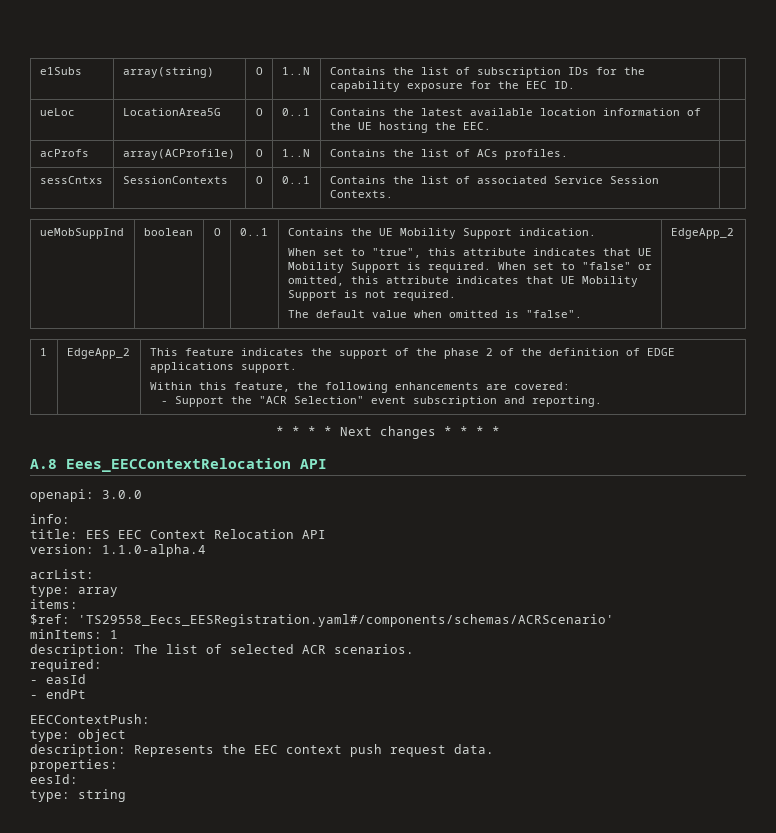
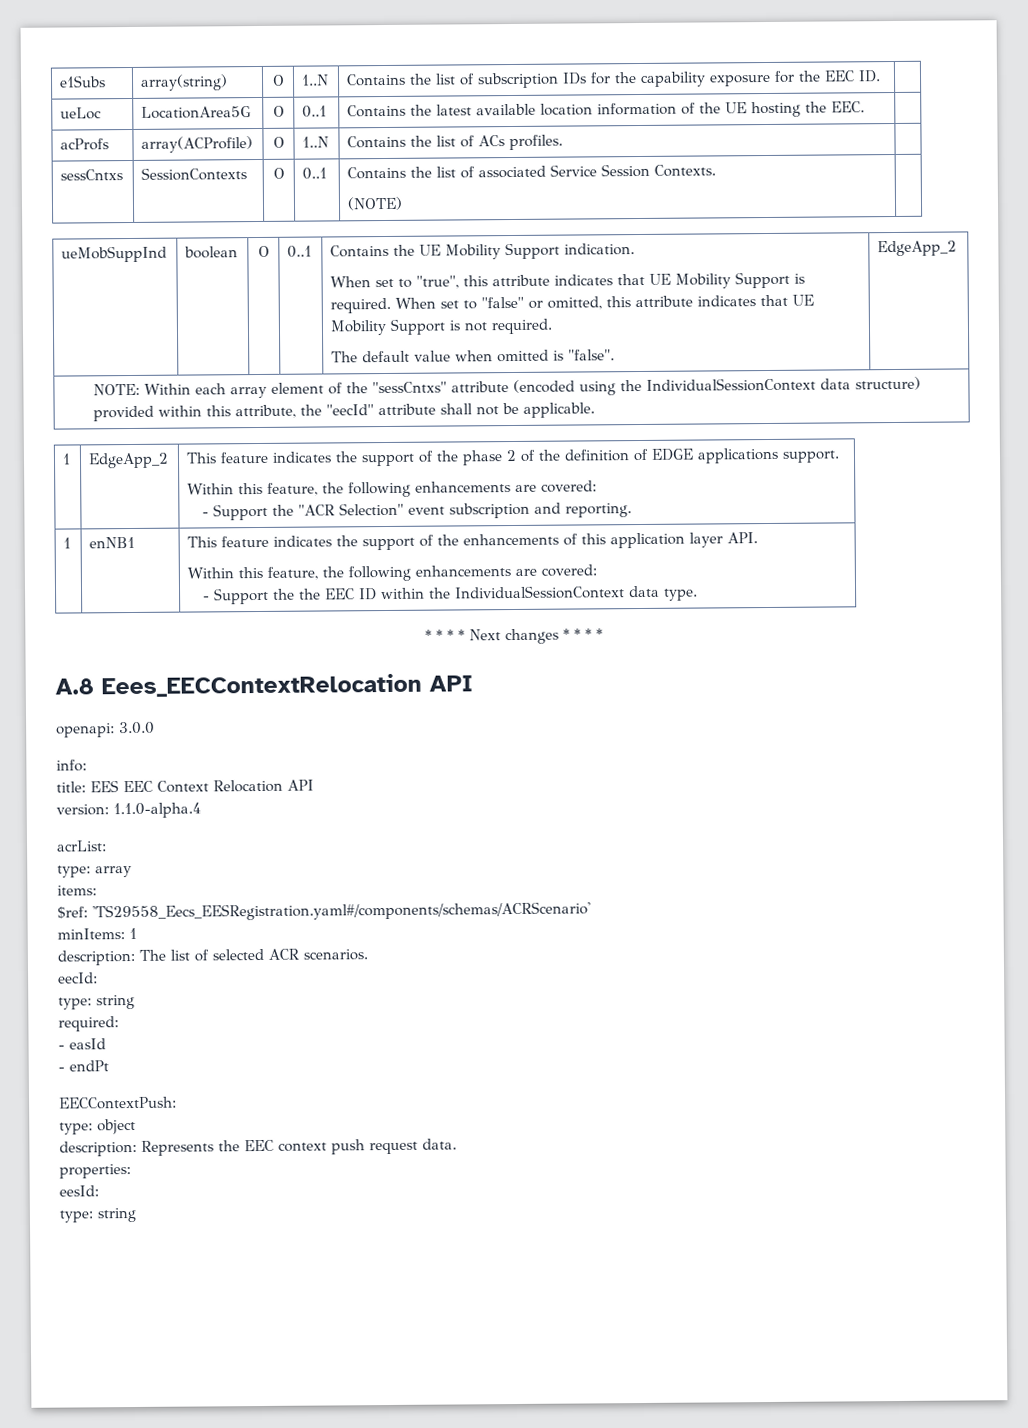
- sessCntxs | SessionContexts | O | 0..1 | Contains the list of associated Service Session Contexts. |
+ sessCntxs | SessionContexts | O | 0..1 | Contains the list of associated Service Session Contexts.
+ (NOTE) |
+ NOTE: Within each array element of the "sessCntxs" attribute (encoded using the IndividualSessionContext data structure) provided within this attribute, the "eecId" attribute shall not be applicable.
+ 1 | enNB1 | This feature indicates the support of the enhancements of this application layer API.
+ Within this feature, the following enhancements are covered:
+ - Support the the EEC ID within the IndividualSessionContext data type.
+ eecId:
+ type: string

